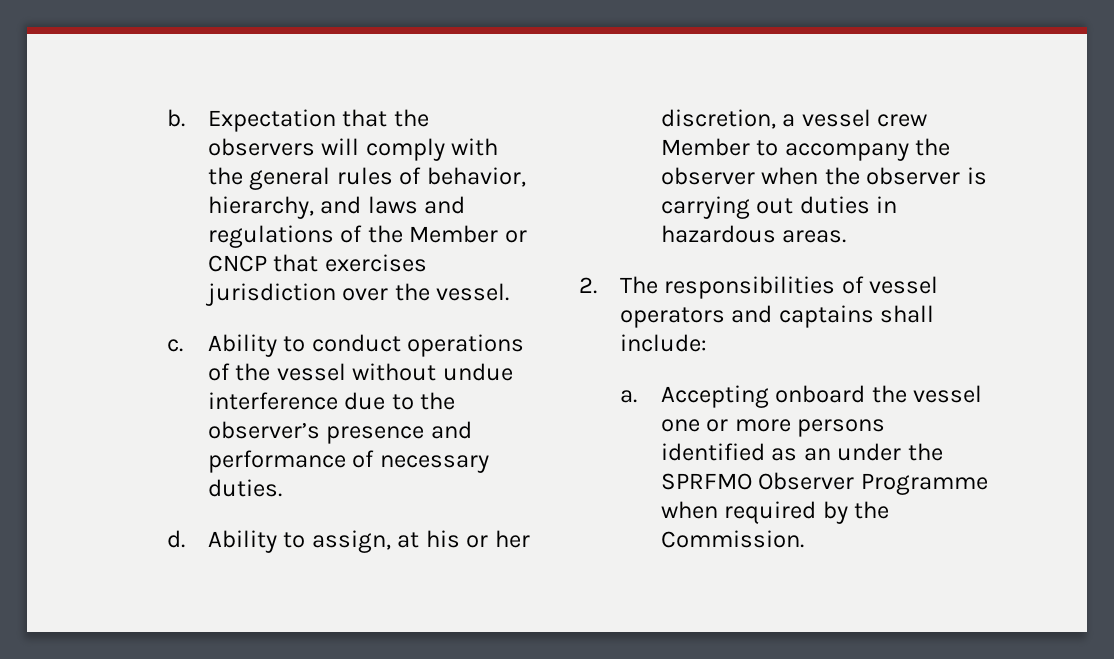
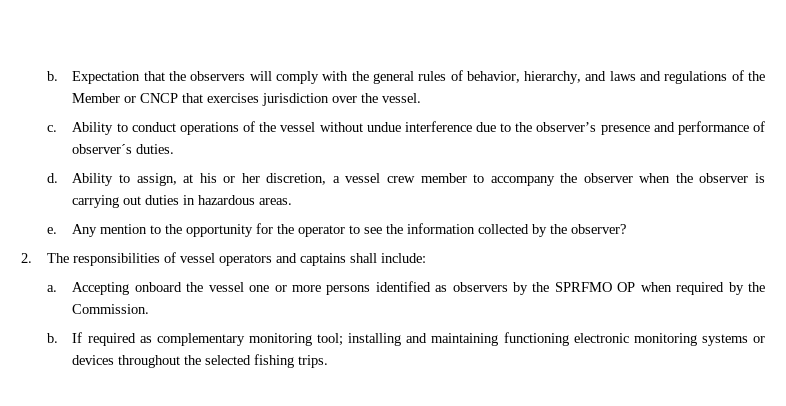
- Ability to conduct operations of the vessel without undue interference due to the observer’s presence and performance of necessary duties.
+ Ability to conduct operations of the vessel without undue interference due to the observer’s presence and performance of observer´s duties.
- Ability to assign, at his or her discretion, a vessel crew Member to accompany the observer when the observer is carrying out duties in hazardous areas.
+ Ability to assign, at his or her discretion, a vessel crew member to accompany the observer when the observer is carrying out duties in hazardous areas.
+ e. Any mention to the opportunity for the operator to see the information collected by the observer?
- Accepting onboard the vessel one or more persons identified as an under the SPRFMO Observer Programme when required by the Commission.
+ Accepting onboard the vessel one or more persons identified as observers by the SPRFMO OP when required by the Commission.
+ b. If required as complementary monitoring tool; installing and maintaining functioning electronic monitoring systems or devices throughout the selected fishing trips.

